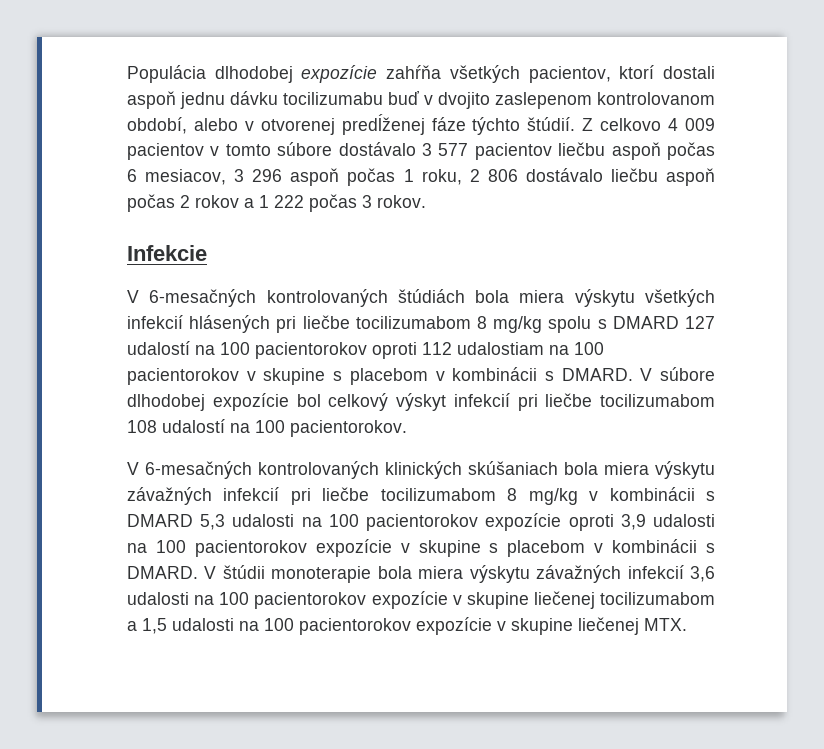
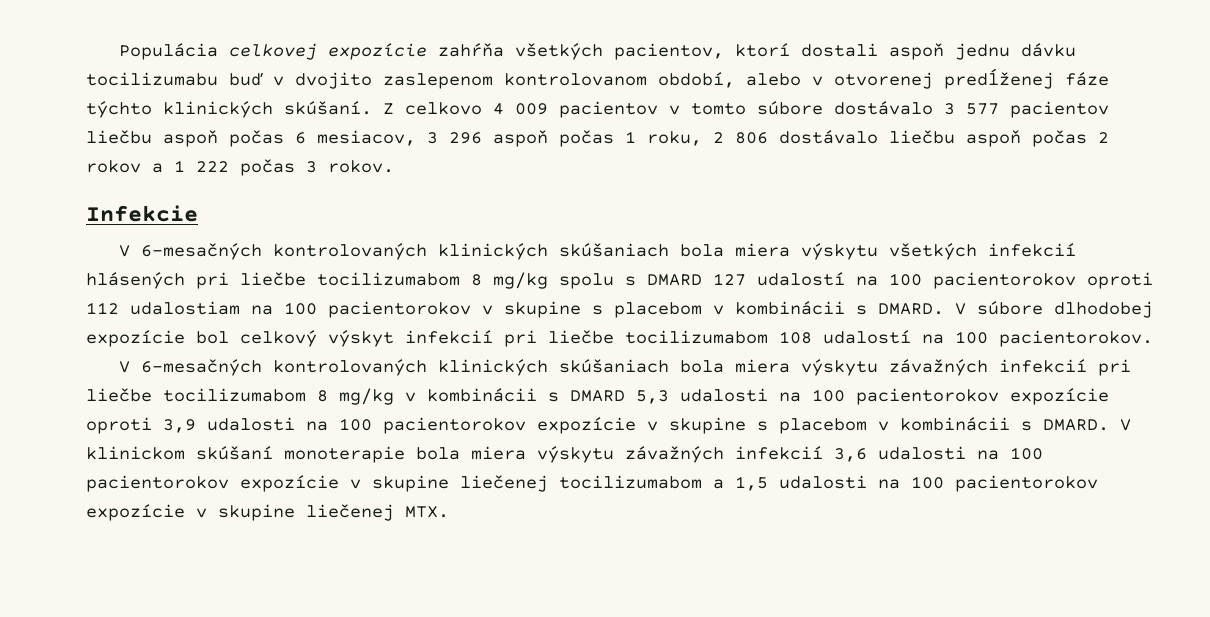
- Populácia dlhodobej expozície zahŕňa všetkých pacientov, ktorí dostali aspoň jednu dávku tocilizumabu buď v dvojito zaslepenom kontrolovanom období, alebo v otvorenej predĺženej fáze týchto štúdií.
+ Populácia celkovej expozície zahŕňa všetkých pacientov, ktorí dostali aspoň jednu dávku tocilizumabu buď v dvojito zaslepenom kontrolovanom období, alebo v otvorenej predĺženej fáze týchto klinických skúšaní.
- V 6-mesačných kontrolovaných štúdiách bola miera výskytu všetkých infekcií hlásených pri liečbe tocilizumabom 8 mg/kg spolu s DMARD 127 udalostí na 100 pacientorokov oproti 112 udalostiam na 100 pacientorokov v skupine s placebom v kombinácii s DMARD.
+ V 6-mesačných kontrolovaných klinických skúšaniach bola miera výskytu všetkých infekcií hlásených pri liečbe tocilizumabom 8 mg/kg spolu s DMARD 127 udalostí na 100 pacientorokov oproti 112 udalostiam na 100 pacientorokov v skupine s placebom v kombinácii s DMARD.
- V štúdii monoterapie bola miera výskytu závažných infekcií 3,6 udalosti na 100 pacientorokov expozície v skupine liečenej tocilizumabom a 1,5 udalosti na 100 pacientorokov expozície v skupine liečenej MTX.
+ V klinickom skúšaní monoterapie bola miera výskytu závažných infekcií 3,6 udalosti na 100 pacientorokov expozície v skupine liečenej tocilizumabom a 1,5 udalosti na 100 pacientorokov expozície v skupine liečenej MTX.

